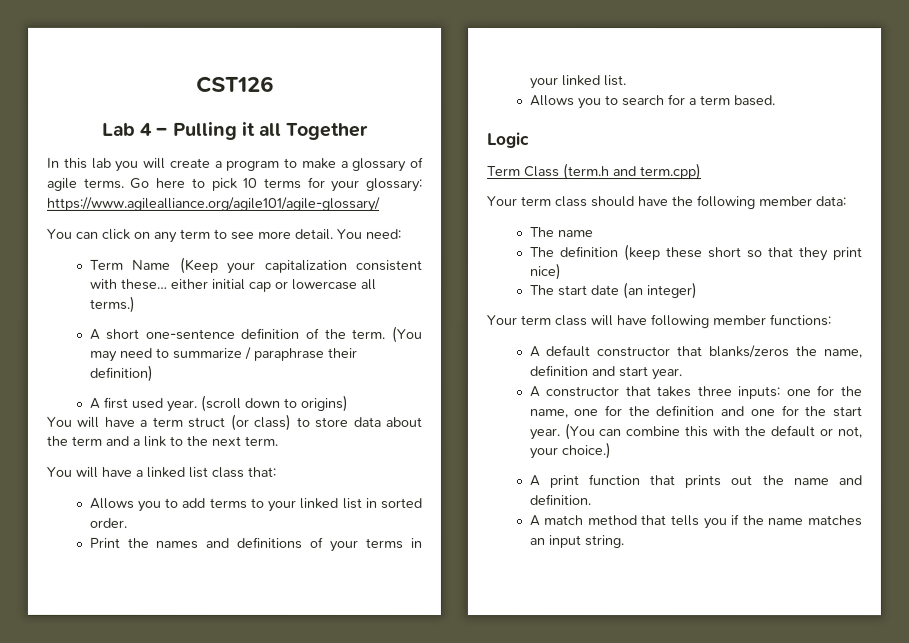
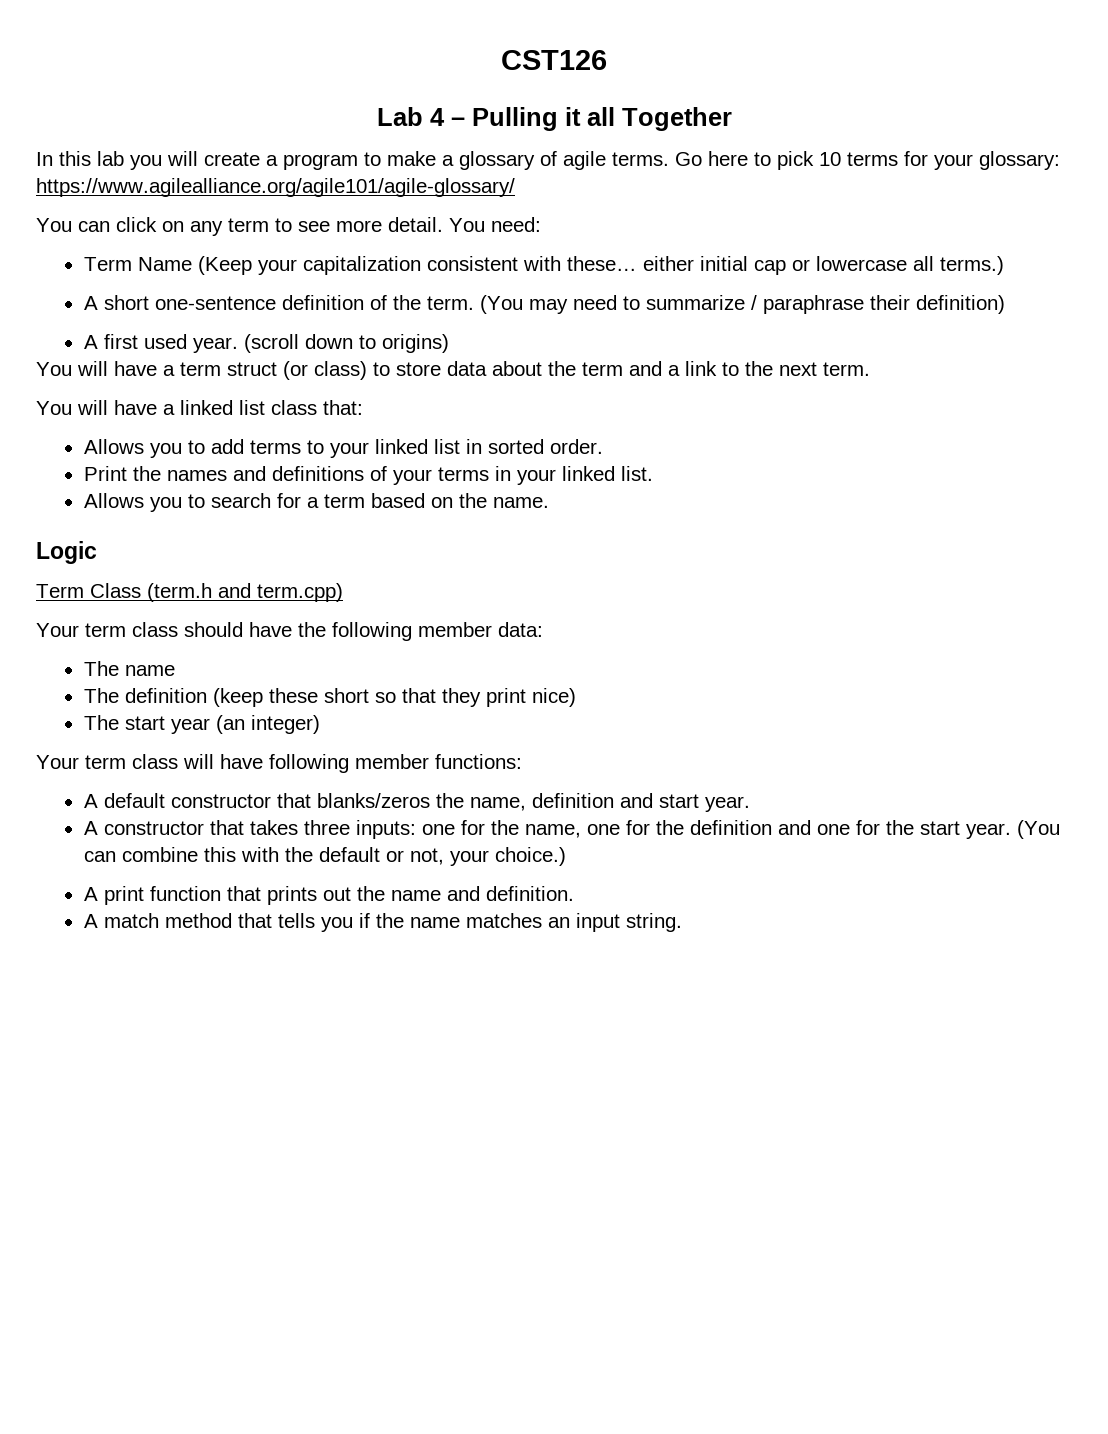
- Allows you to search for a term based.
+ Allows you to search for a term based on the name.
- The start date (an integer)
+ The start year (an integer)

